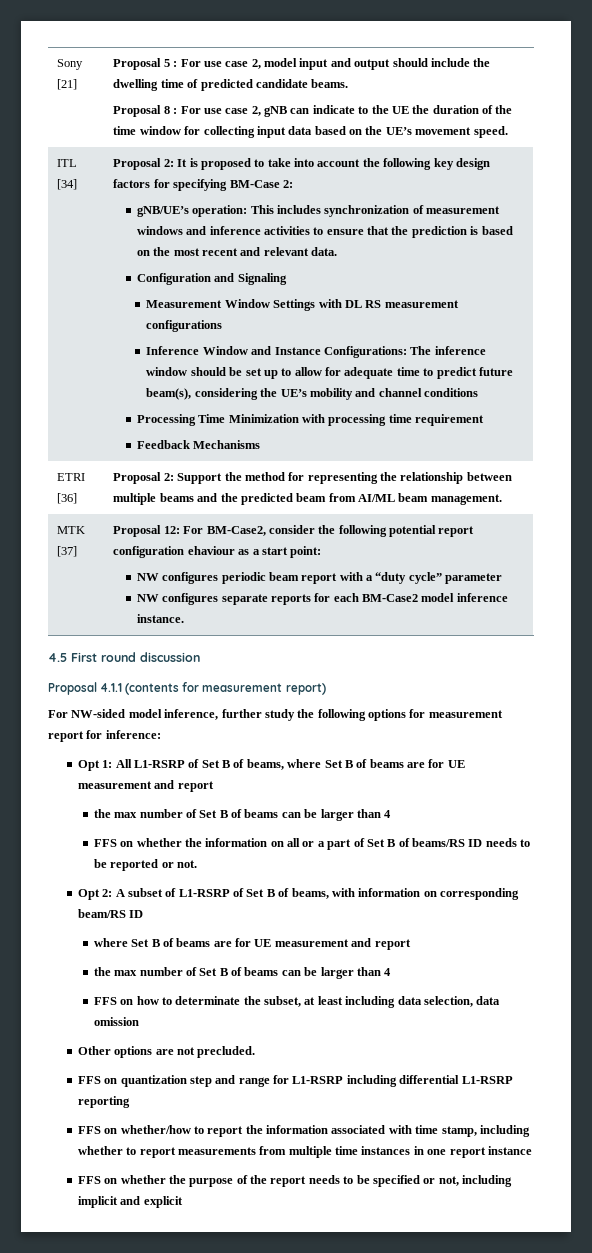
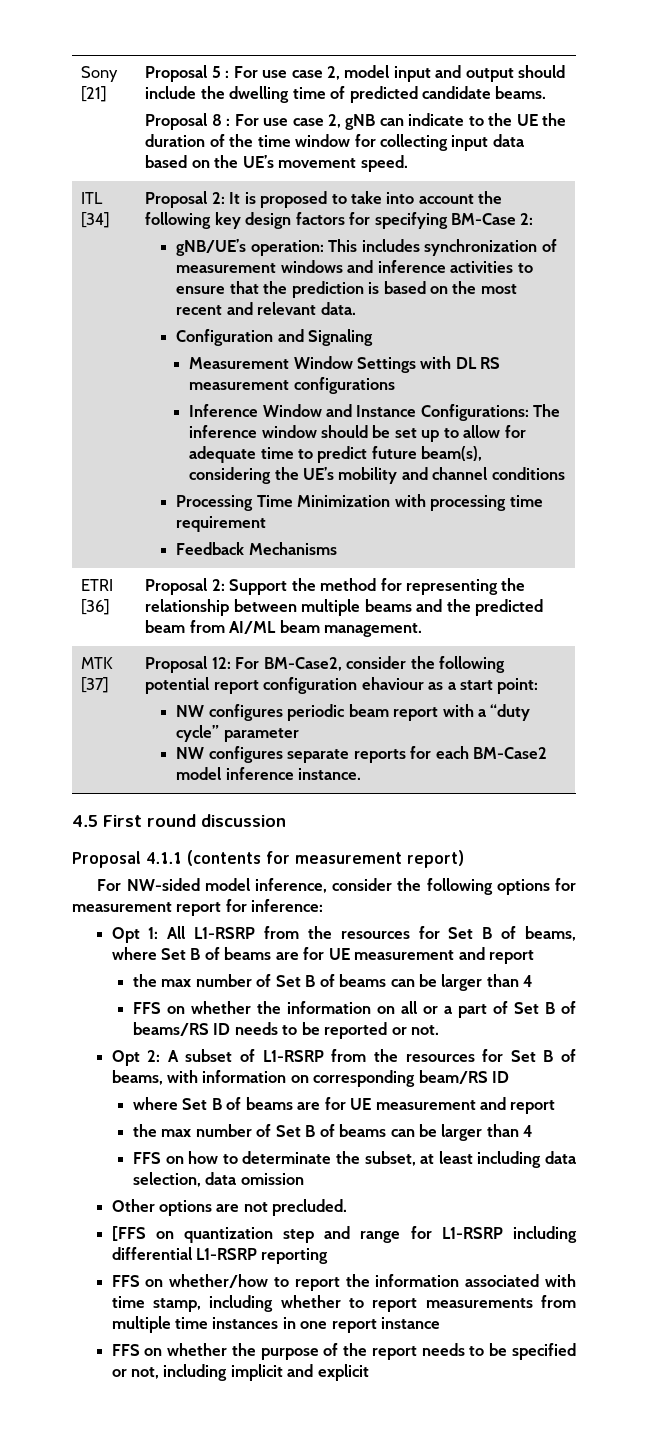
- For NW-sided model inference, further study the following options for measurement report for inference:
+ For NW-sided model inference, consider the following options for measurement report for inference:
- Opt 1: All L1-RSRP of Set B of beams, where Set B of beams are for UE measurement and report
+ Opt 1: All L1-RSRP from the resources for Set B of beams, where Set B of beams are for UE measurement and report
- Opt 2: A subset of L1-RSRP of Set B of beams, with information on corresponding beam/RS ID
+ Opt 2: A subset of L1-RSRP from the resources for Set B of beams, with information on corresponding beam/RS ID
- FFS on quantization step and range for L1-RSRP including differential L1-RSRP reporting
+ [FFS on quantization step and range for L1-RSRP including differential L1-RSRP reporting

